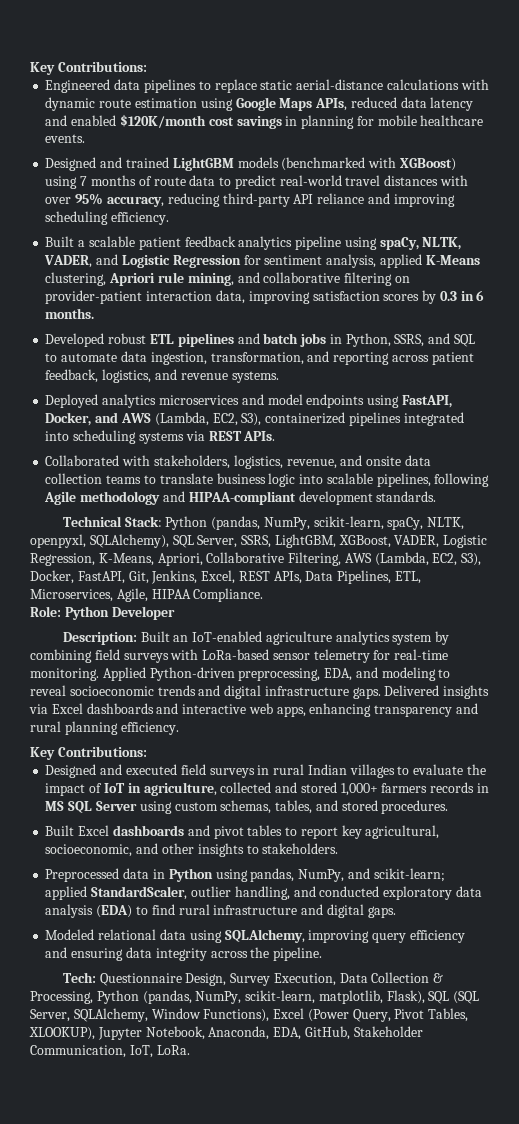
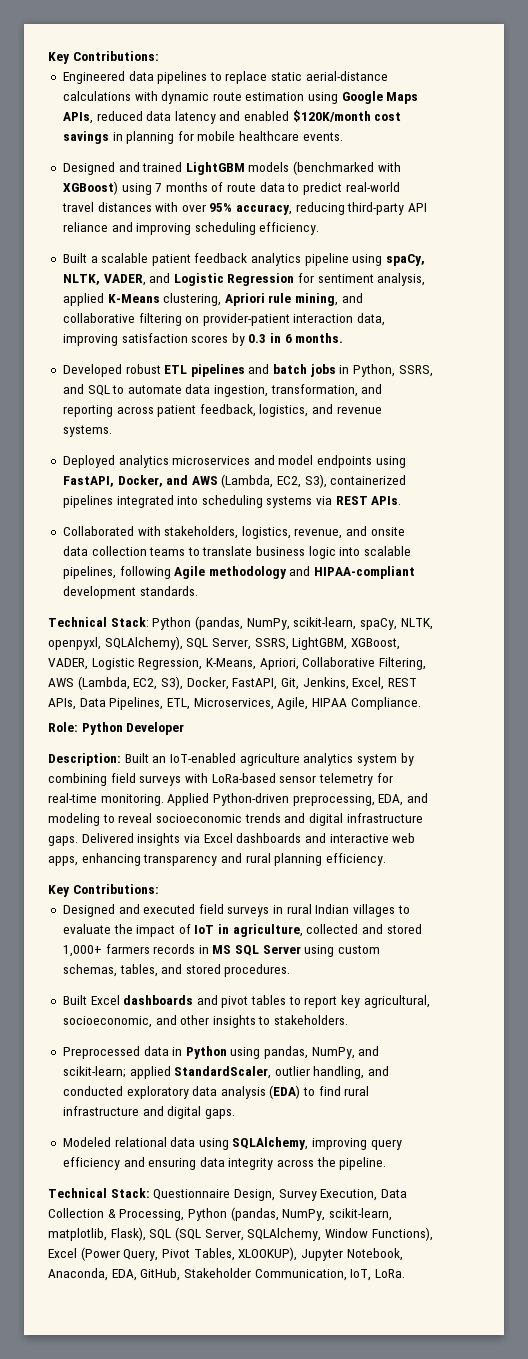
- Tech: Questionnaire Design, Survey Execution, Data Collection & Processing, Python (pandas, NumPy, scikit-learn, matplotlib, Flask), SQL (SQL Server, SQLAlchemy, Window Functions), Excel (Power Query, Pivot Tables, XLOOKUP), Jupyter Notebook, Anaconda, EDA, GitHub, Stakeholder Communication, IoT, LoRa.
+ Technical Stack: Questionnaire Design, Survey Execution, Data Collection & Processing, Python (pandas, NumPy, scikit-learn, matplotlib, Flask), SQL (SQL Server, SQLAlchemy, Window Functions), Excel (Power Query, Pivot Tables, XLOOKUP), Jupyter Notebook, Anaconda, EDA, GitHub, Stakeholder Communication, IoT, LoRa.

